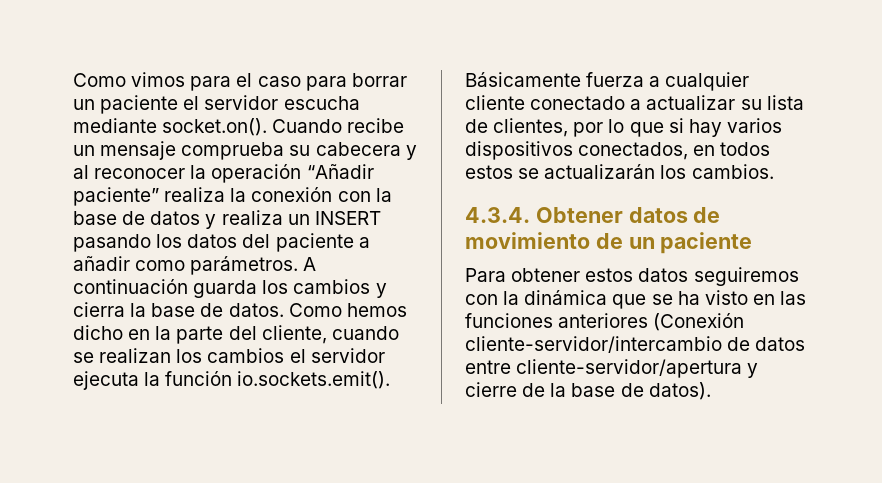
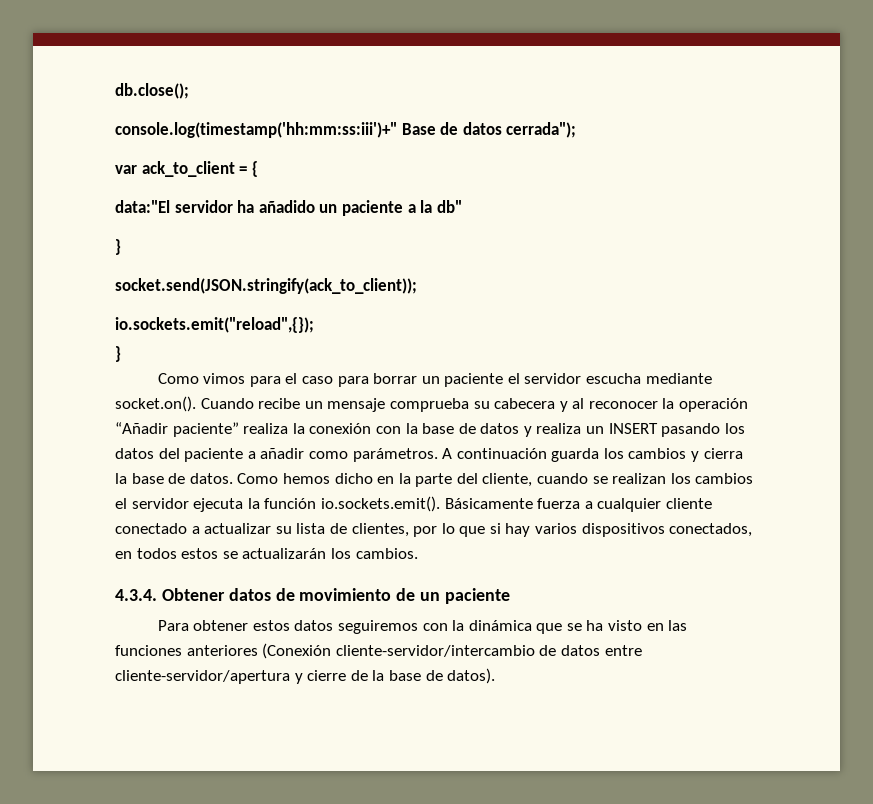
+ db.close();
+ console.log(timestamp('hh:mm:ss:iii')+" Base de datos cerrada");
+ var ack_to_client = {
+ data:"El servidor ha añadido un paciente a la db"
+ }
+ socket.send(JSON.stringify(ack_to_client));
+ io.sockets.emit("reload",{});
+ }

